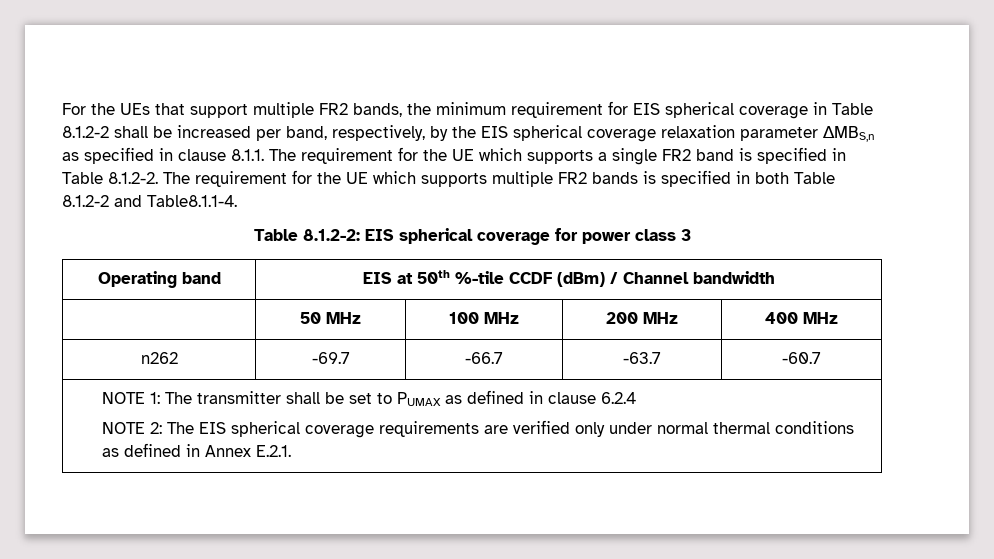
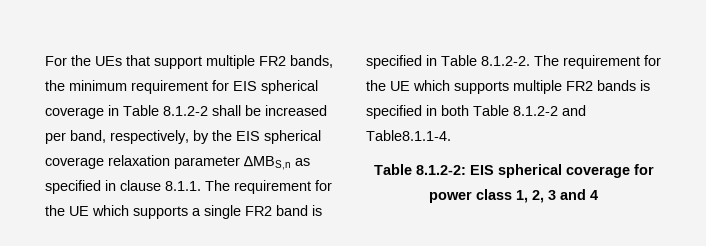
- Table 8.1.2-2: EIS spherical coverage for power class 3
- Operating band | EIS at 50th %-tile CCDF (dBm) / Channel bandwidth
- | 50 MHz | 100 MHz | 200 MHz | 400 MHz
- n262 | -69.7 | -66.7 | -63.7 | -60.7
- NOTE 1: The transmitter shall be set to PUMAX as defined in clause 6.2.4
- NOTE 2: The EIS spherical coverage requirements are verified only under normal thermal conditions as defined in Annex E.2.1.
+ Table 8.1.2-2: EIS spherical coverage for power class 1, 2, 3 and 4

